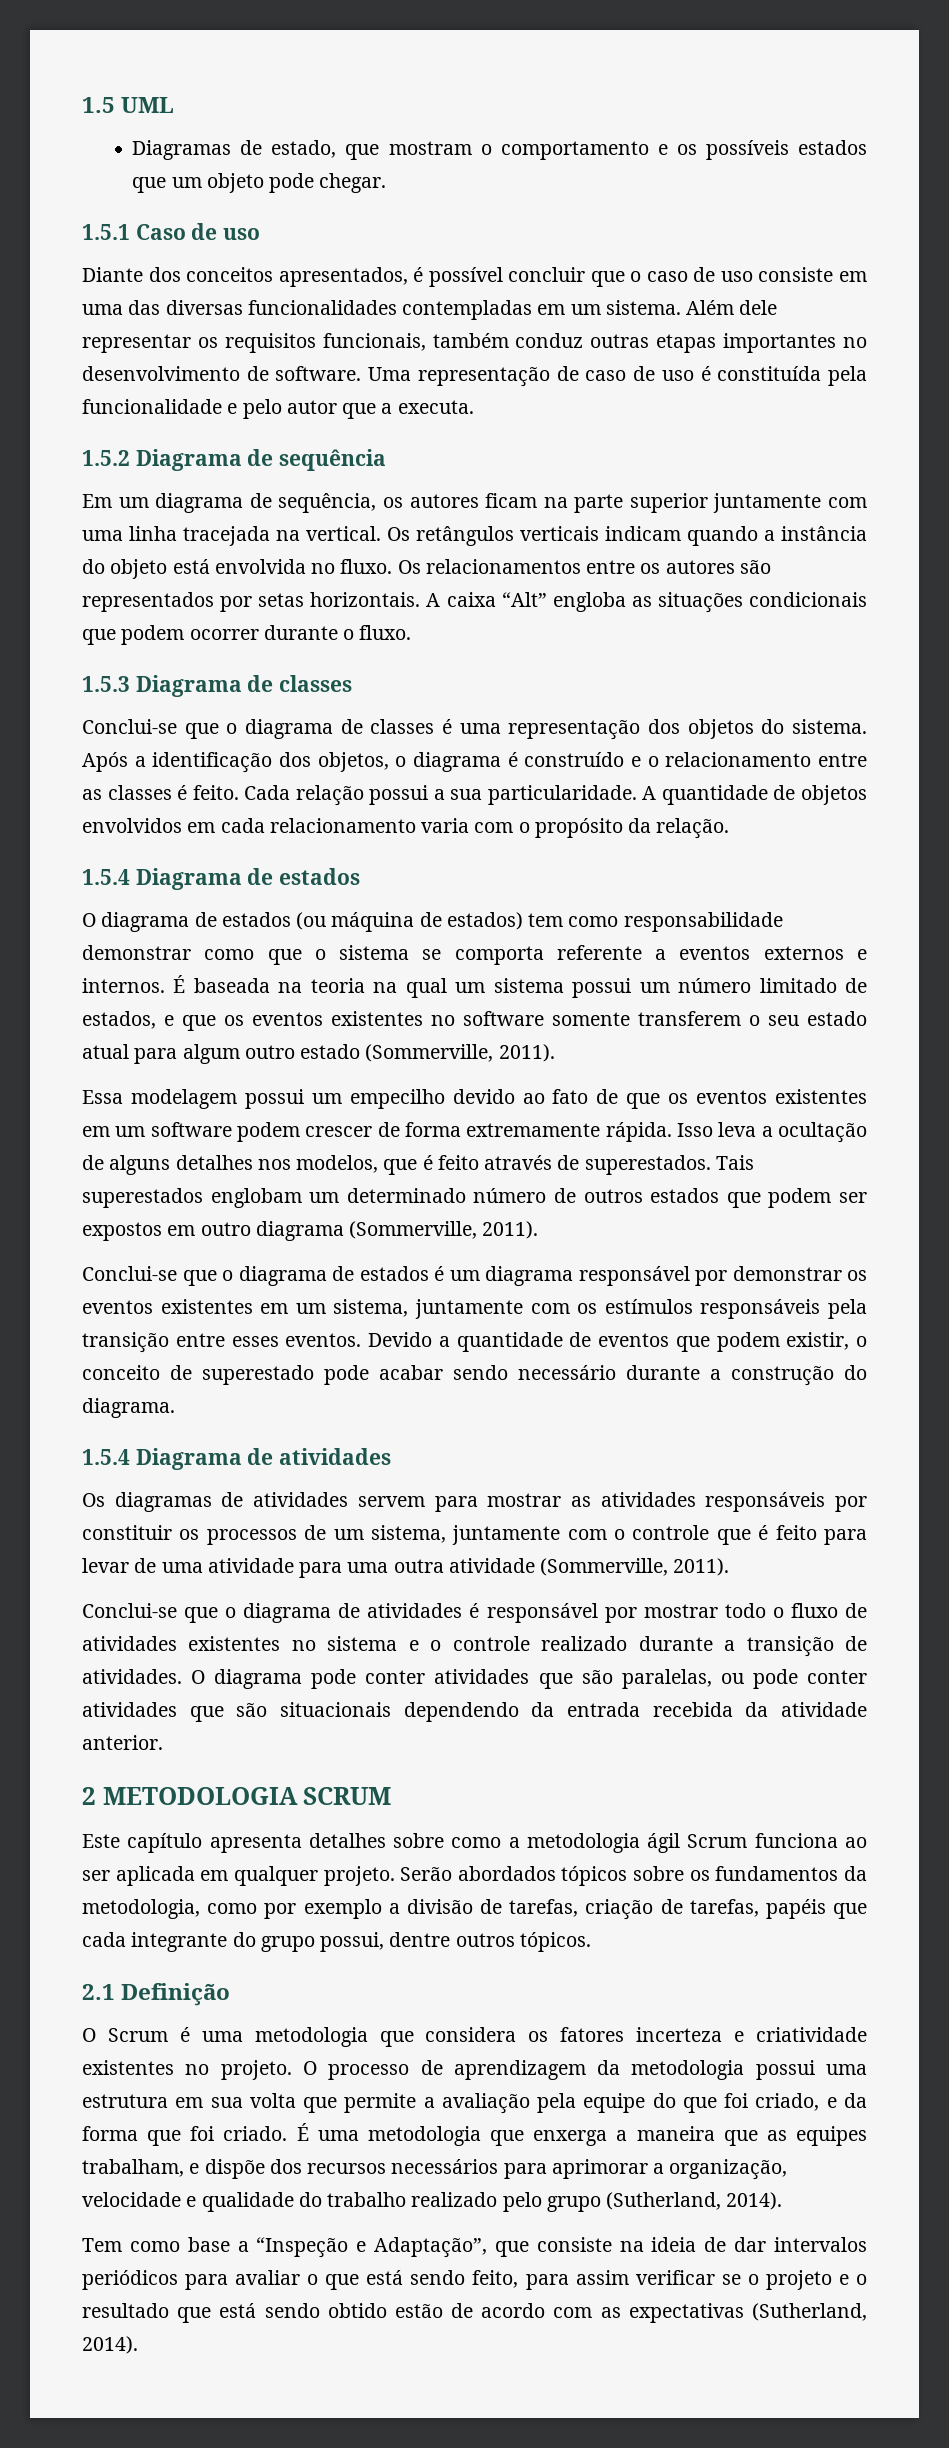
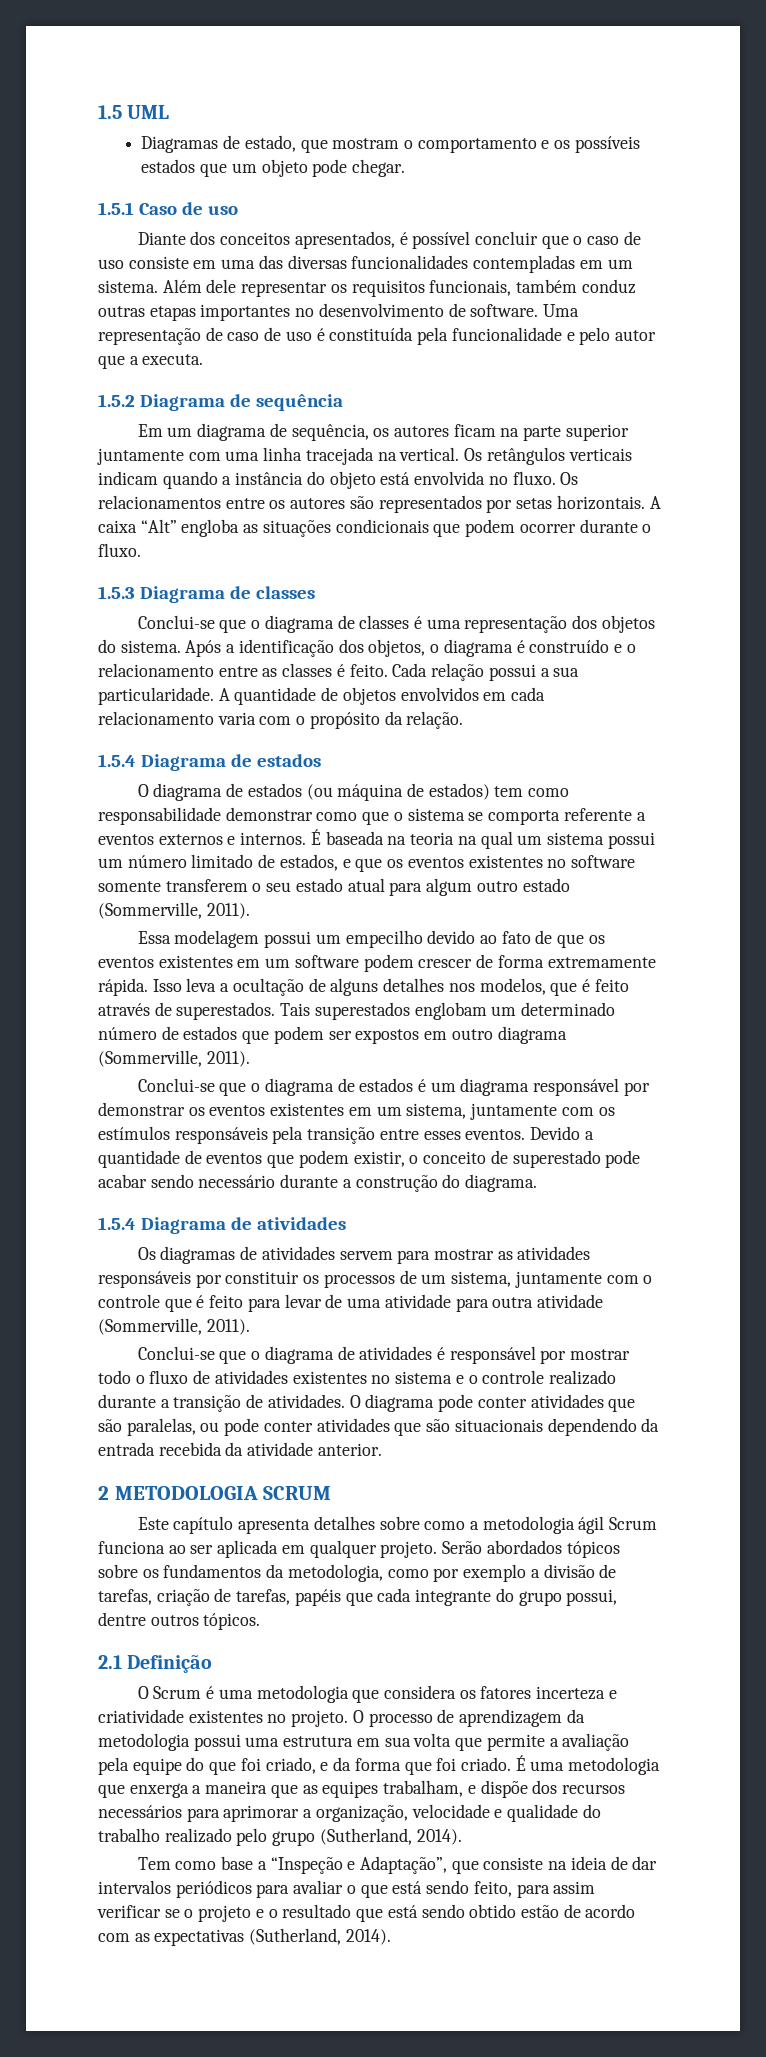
- Tais superestados englobam um determinado número de outros estados que podem ser expostos em outro diagrama (Sommerville, 2011).
+ Tais superestados englobam um determinado número de estados que podem ser expostos em outro diagrama (Sommerville, 2011).
- Os diagramas de atividades servem para mostrar as atividades responsáveis por constituir os processos de um sistema, juntamente com o controle que é feito para levar de uma atividade para uma outra atividade (Sommerville, 2011).
+ Os diagramas de atividades servem para mostrar as atividades responsáveis por constituir os processos de um sistema, juntamente com o controle que é feito para levar de uma atividade para outra atividade (Sommerville, 2011).

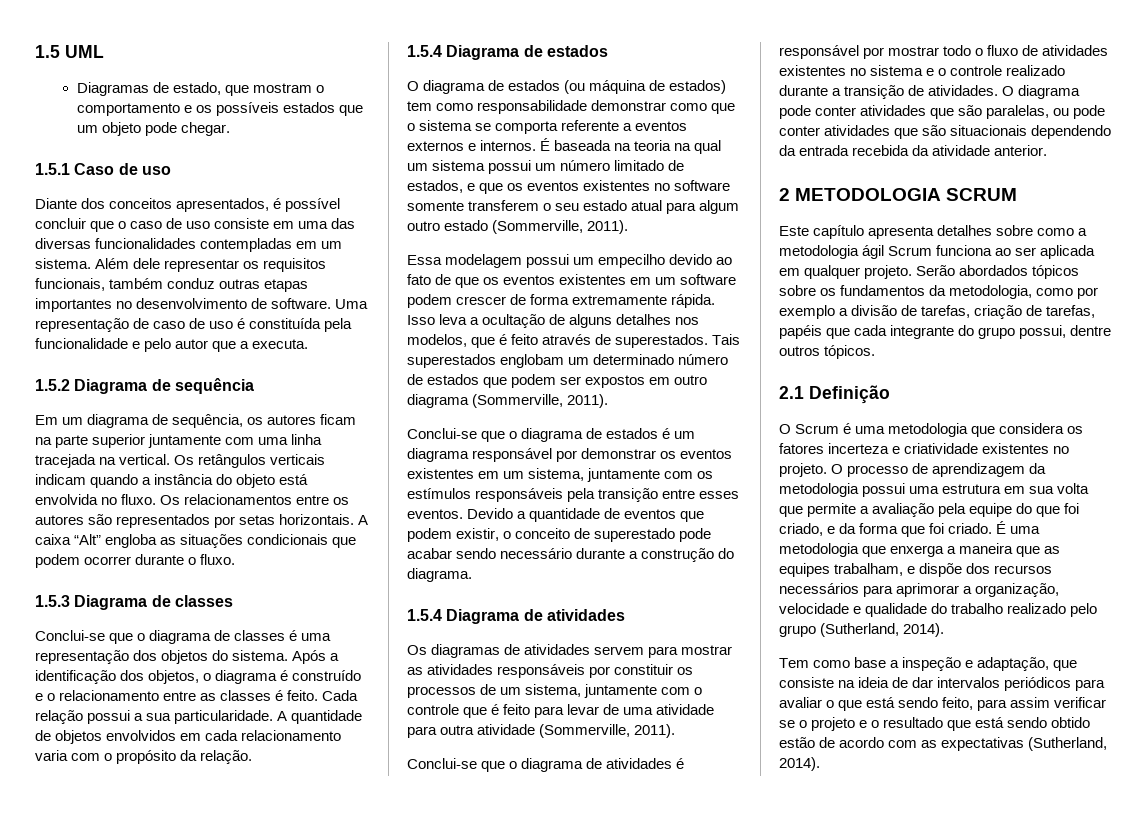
- Tem como base a “Inspeção e Adaptação”, que consiste na ideia de dar intervalos periódicos para avaliar o que está sendo feito, para assim verificar se o projeto e o resultado que está sendo obtido estão de acordo com as expectativas (Sutherland, 2014).
+ Tem como base a inspeção e adaptação, que consiste na ideia de dar intervalos periódicos para avaliar o que está sendo feito, para assim verificar se o projeto e o resultado que está sendo obtido estão de acordo com as expectativas (Sutherland, 2014).

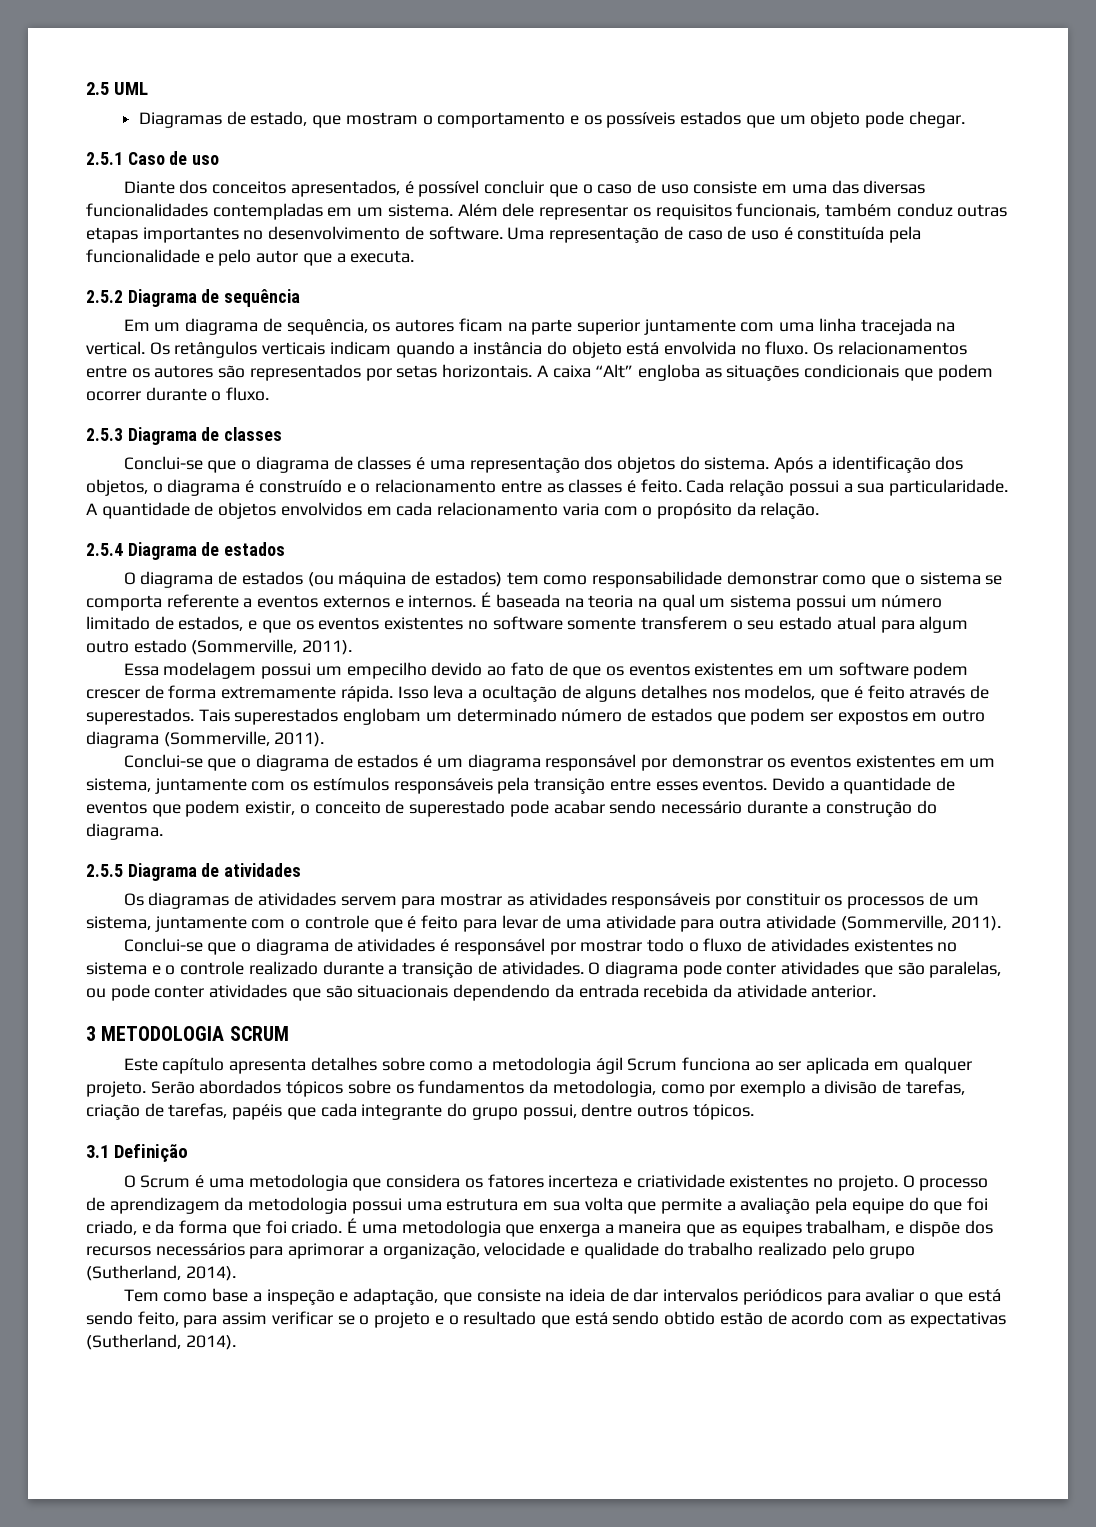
- 1.5 UML
+ 2.5 UML
- 1.5.1 Caso de uso
+ 2.5.1 Caso de uso
- 1.5.2 Diagrama de sequência
+ 2.5.2 Diagrama de sequência
- 1.5.3 Diagrama de classes
+ 2.5.3 Diagrama de classes
- 1.5.4 Diagrama de estados
+ 2.5.4 Diagrama de estados
- 1.5.4 Diagrama de atividades
+ 2.5.5 Diagrama de atividades
- 2 METODOLOGIA SCRUM
+ 3 METODOLOGIA SCRUM
- 2.1 Definição
+ 3.1 Definição

